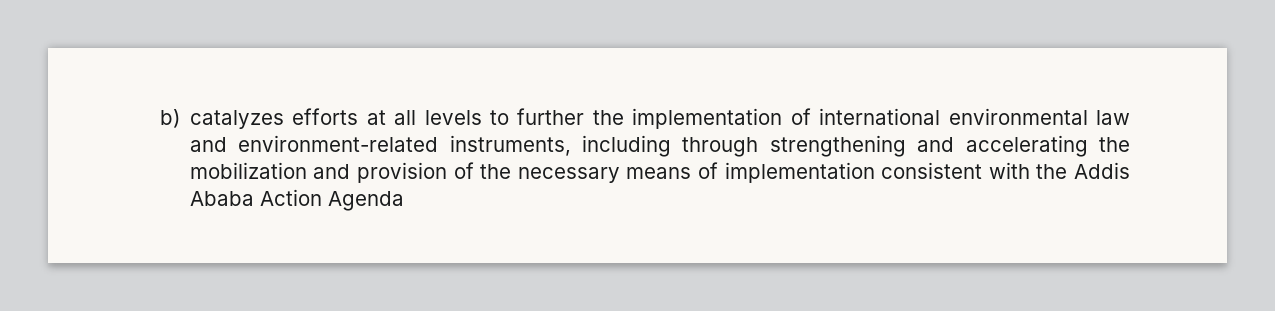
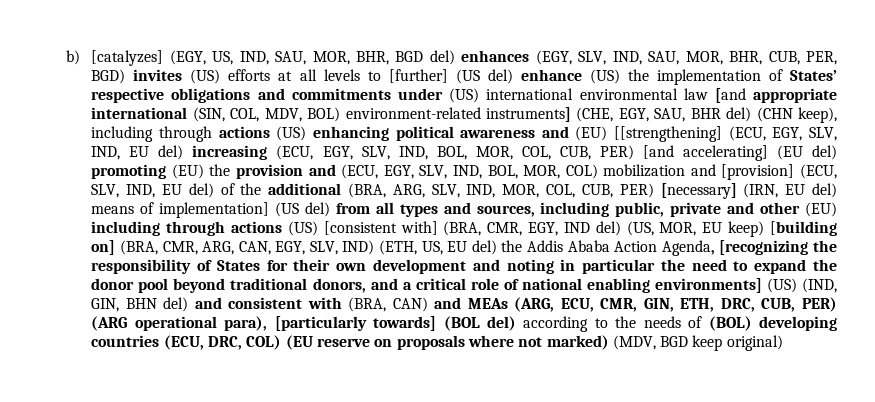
- b) catalyzes efforts at all levels to further the implementation of international environmental law and environment-related instruments, including through strengthening and accelerating the mobilization and provision of the necessary means of implementation consistent with the Addis Ababa Action Agenda
+ b) [catalyzes] (EGY, US, IND, SAU, MOR, BHR, BGD del) enhances (EGY, SLV, IND, SAU, MOR, BHR, CUB, PER, BGD) invites (US) efforts at all levels to [further] (US del) enhance (US) the implementation of States’ respective obligations and commitments under (US) international environmental law [and appropriate international (SIN, COL, MDV, BOL) environment-related instruments] (CHE, EGY, SAU, BHR del) (CHN keep), including through actions (US) enhancing political awareness and (EU) [[strengthening] (ECU, EGY, SLV, IND, EU del) increasing (ECU, EGY, SLV, IND, BOL, MOR, COL, CUB, PER) [and accelerating] (EU del) promoting (EU) the provision and (ECU, EGY, SLV, IND, BOL, MOR, COL) mobilization and [provision] (ECU, SLV, IND, EU del) of the additional (BRA, ARG, SLV, IND, MOR, COL, CUB, PER) [necessary] (IRN, EU del) means of implementation] (US del) from all types and sources, including public, private and other (EU) including through actions (US) [consistent with] (BRA, CMR, EGY, IND del) (US, MOR, EU keep) [building on] (BRA, CMR, ARG, CAN, EGY, SLV, IND) (ETH, US, EU del) the Addis Ababa Action Agenda, [recognizing the responsibility of States for their own development and noting in particular the need to expand the donor pool beyond traditional donors, and a critical role of national enabling environments] (US) (IND, GIN, BHN del) and consistent with (BRA, CAN) and MEAs (ARG, ECU, CMR, GIN, ETH, DRC, CUB, PER) (ARG operational para), [particularly towards] (BOL del) according to the needs of (BOL) developing countries (ECU, DRC, COL) (EU reserve on proposals where not marked) (MDV, BGD keep original)

